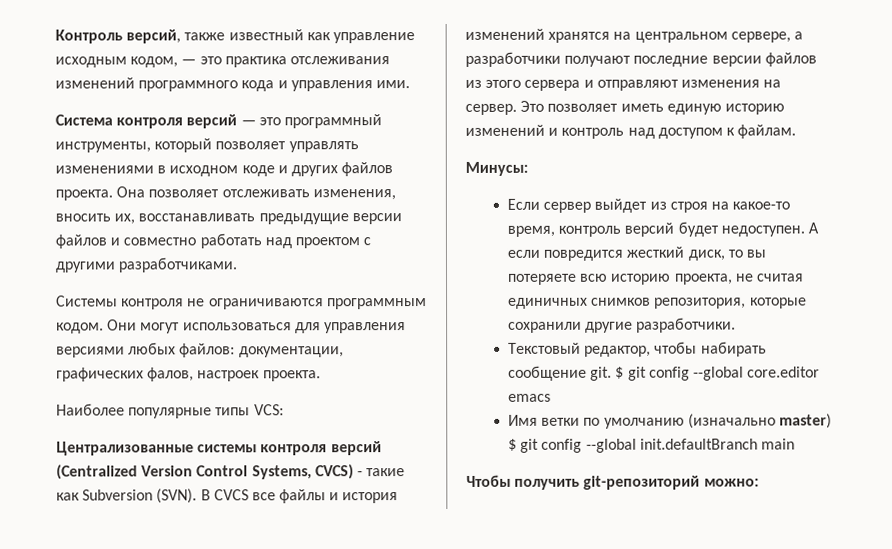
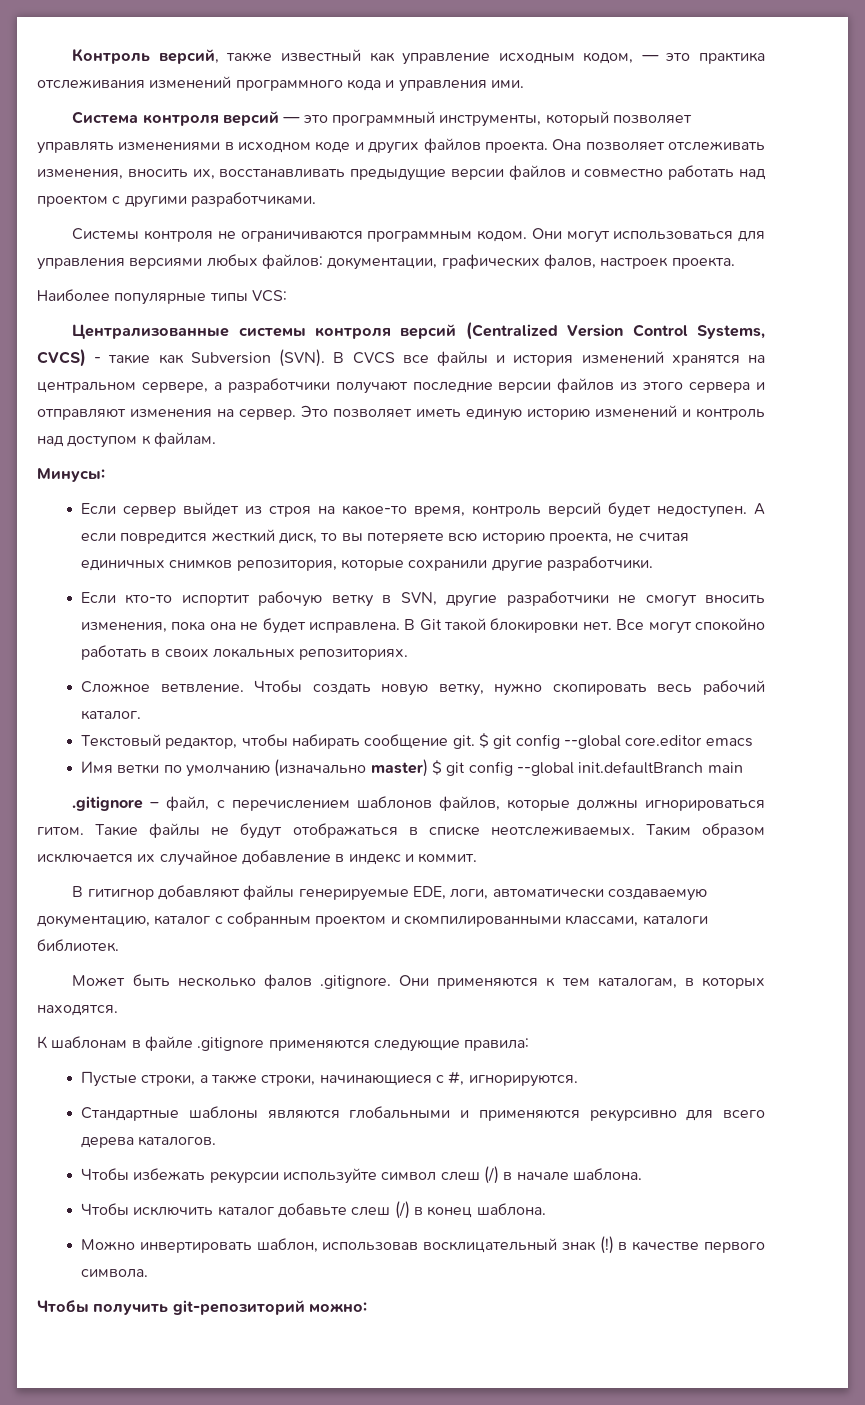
+ Если кто-то испортит рабочую ветку в SVN, другие разработчики не смогут вносить изменения, пока она не будет исправлена. В Git такой блокировки нет. Все могут спокойно работать в своих локальных репозиториях.
+ Сложное ветвление. Чтобы создать новую ветку, нужно скопировать весь рабочий каталог.
+ .gitignore – файл, с перечислением шаблонов файлов, которые должны игнорироваться гитом. Такие файлы не будут отображаться в списке неотслеживаемых. Таким образом исключается их случайное добавление в индекс и коммит.
+ В гитигнор добавляют файлы генерируемые EDE, логи, автоматически создаваемую документацию, каталог с собранным проектом и скомпилированными классами, каталоги библиотек.
+ Может быть несколько фалов .gitignore. Они применяются к тем каталогам, в которых находятся.
+ К шаблонам в файле .gitignore применяются следующие правила:
+ Пустые строки, а также строки, начинающиеся с #, игнорируются.
+ Стандартные шаблоны являются глобальными и применяются рекурсивно для всего дерева каталогов.
+ Чтобы избежать рекурсии используйте символ слеш (/) в начале шаблона.
+ Чтобы исключить каталог добавьте слеш (/) в конец шаблона.
+ Можно инвертировать шаблон, использовав восклицательный знак (!) в качестве первого символа.

